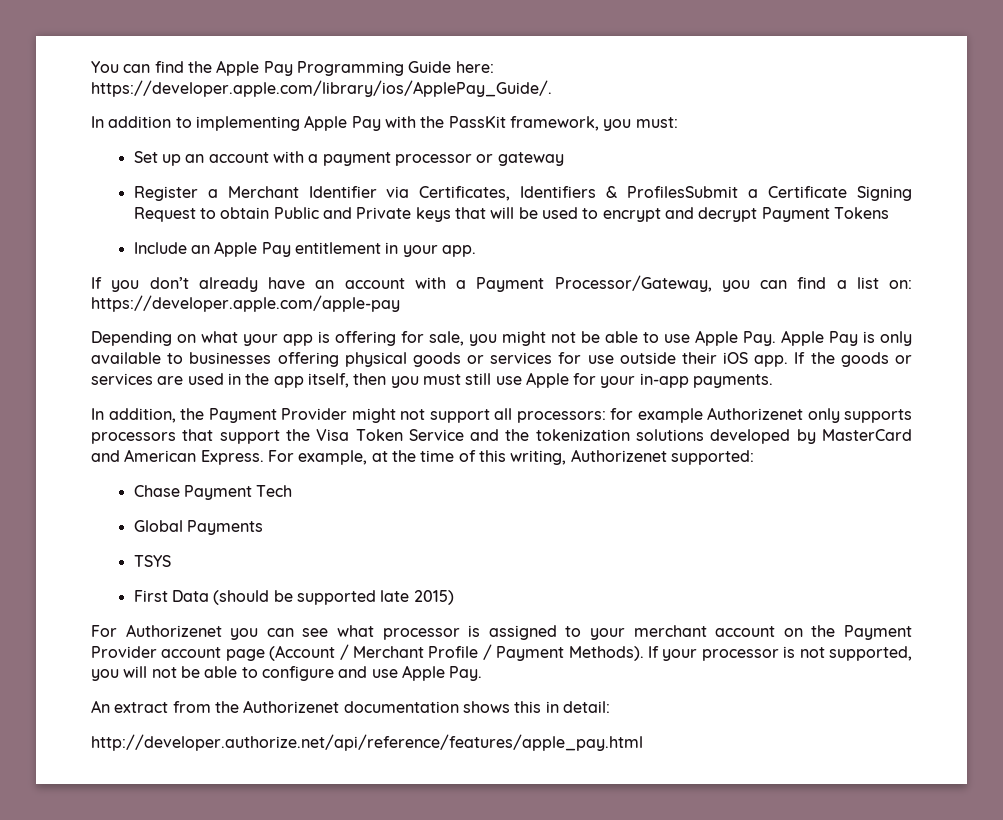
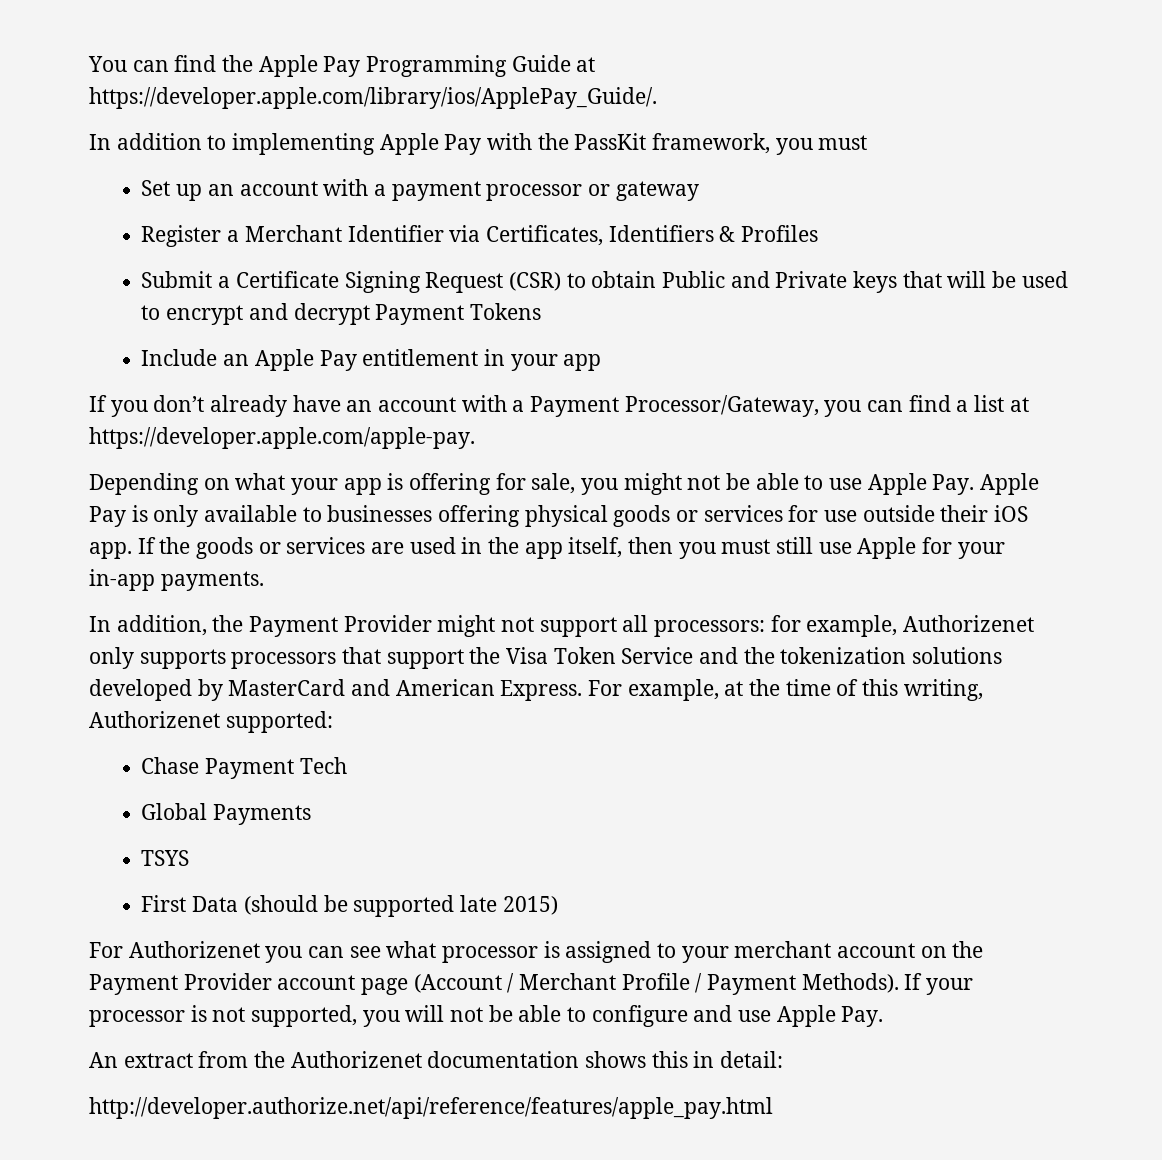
- You can find the Apple Pay Programming Guide here: https://developer.apple.com/library/ios/ApplePay_Guide/.
+ You can find the Apple Pay Programming Guide at https://developer.apple.com/library/ios/ApplePay_Guide/.
- In addition to implementing Apple Pay with the PassKit framework, you must:
+ In addition to implementing Apple Pay with the PassKit framework, you must
- Register a Merchant Identifier via Certificates, Identifiers & ProfilesSubmit a Certificate Signing Request to obtain Public and Private keys that will be used to encrypt and decrypt Payment Tokens
+ Register a Merchant Identifier via Certificates, Identifiers & Profiles
+ Submit a Certificate Signing Request (CSR) to obtain Public and Private keys that will be used to encrypt and decrypt Payment Tokens
- Include an Apple Pay entitlement in your app.
+ Include an Apple Pay entitlement in your app
- If you don’t already have an account with a Payment Processor/Gateway, you can find a list on: https://developer.apple.com/apple-pay
+ If you don’t already have an account with a Payment Processor/Gateway, you can find a list at https://developer.apple.com/apple-pay.
- In addition, the Payment Provider might not support all processors: for example Authorizenet only supports processors that support the Visa Token Service and the tokenization solutions developed by MasterCard and American Express.
+ In addition, the Payment Provider might not support all processors: for example, Authorizenet only supports processors that support the Visa Token Service and the tokenization solutions developed by MasterCard and American Express.

